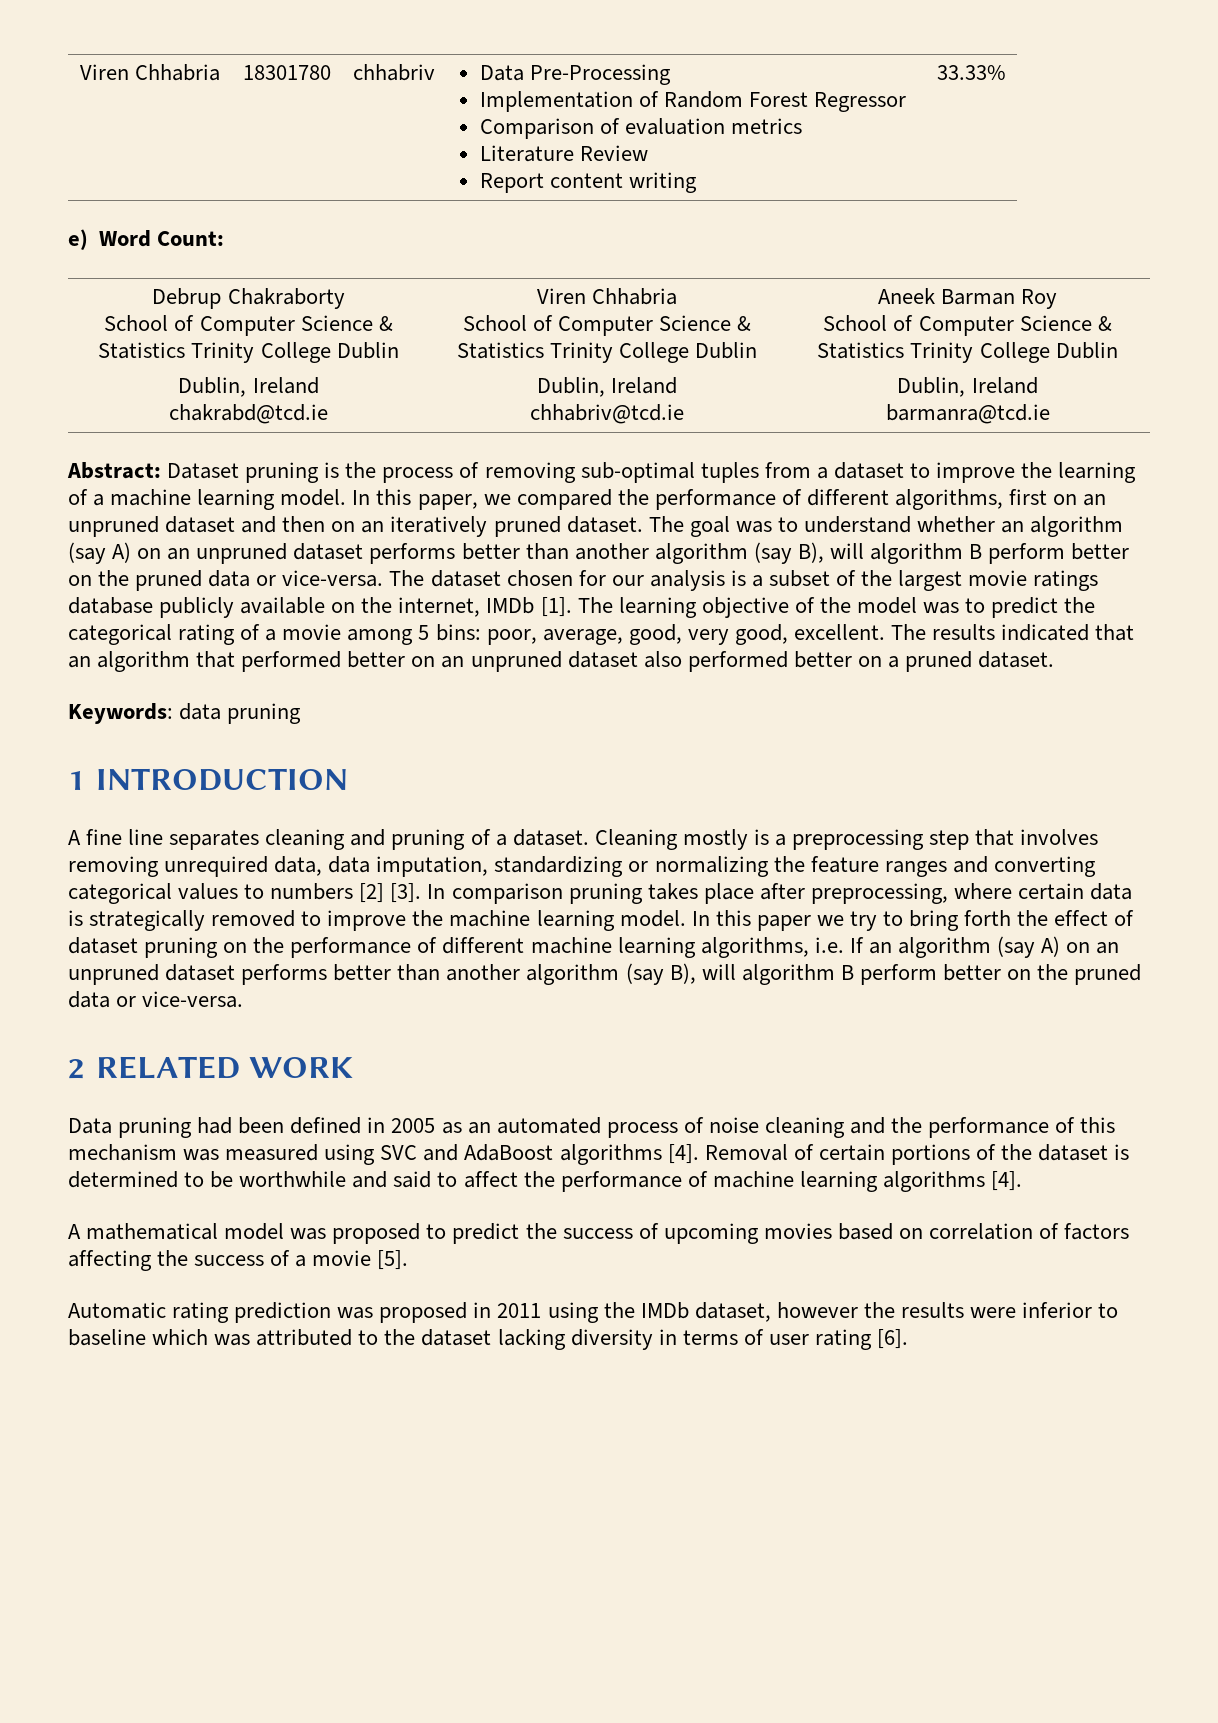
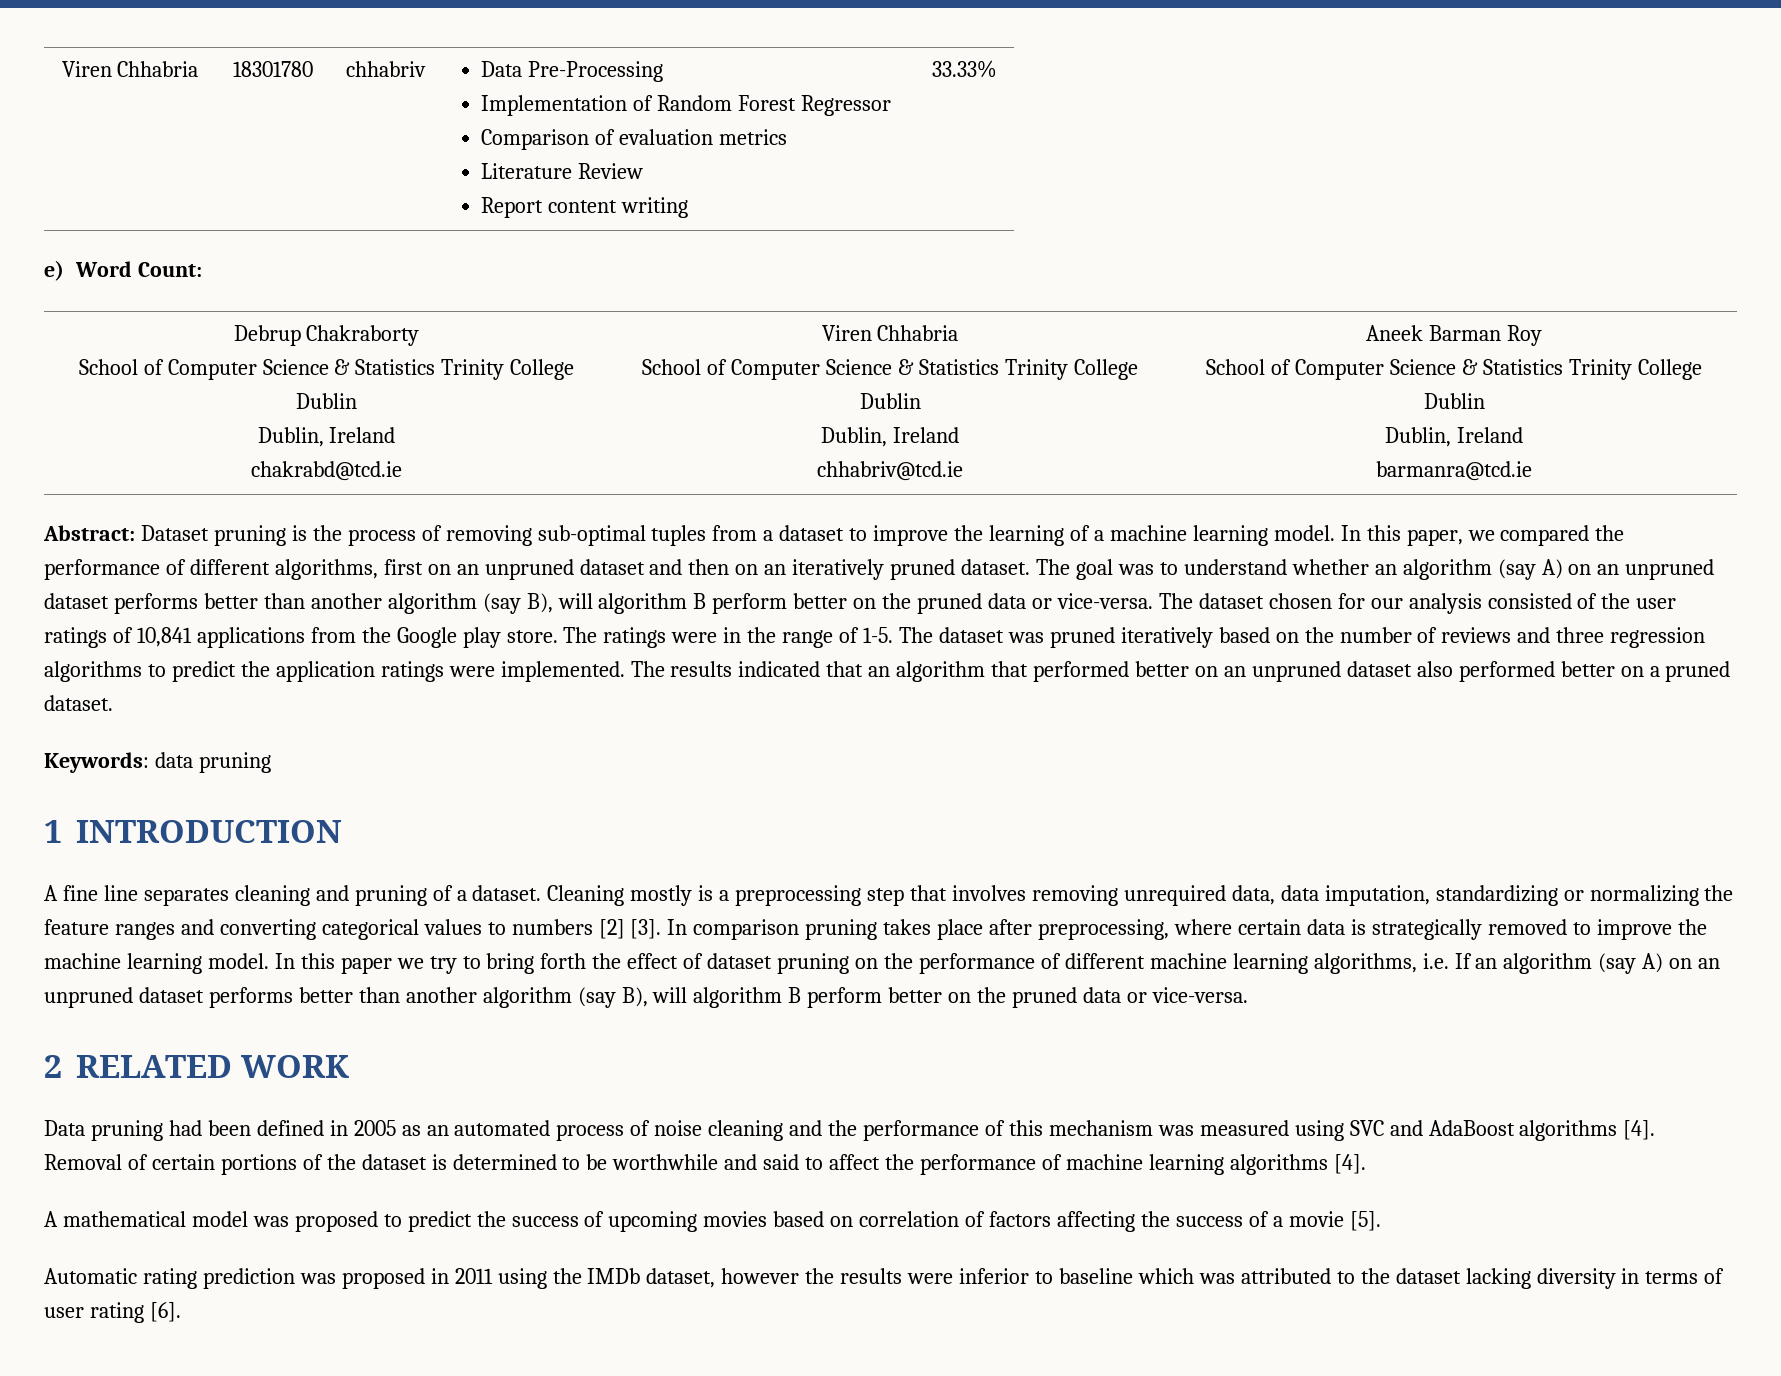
- The dataset chosen for our analysis is a subset of the largest movie ratings database publicly available on the internet, IMDb [1]. The learning objective of the model was to predict the categorical rating of a movie among 5 bins: poor, average, good, very good, excellent.
+ The dataset chosen for our analysis consisted of the user ratings of 10,841 applications from the Google play store. The ratings were in the range of 1-5. The dataset was pruned iteratively based on the number of reviews and three regression algorithms to predict the application ratings were implemented.

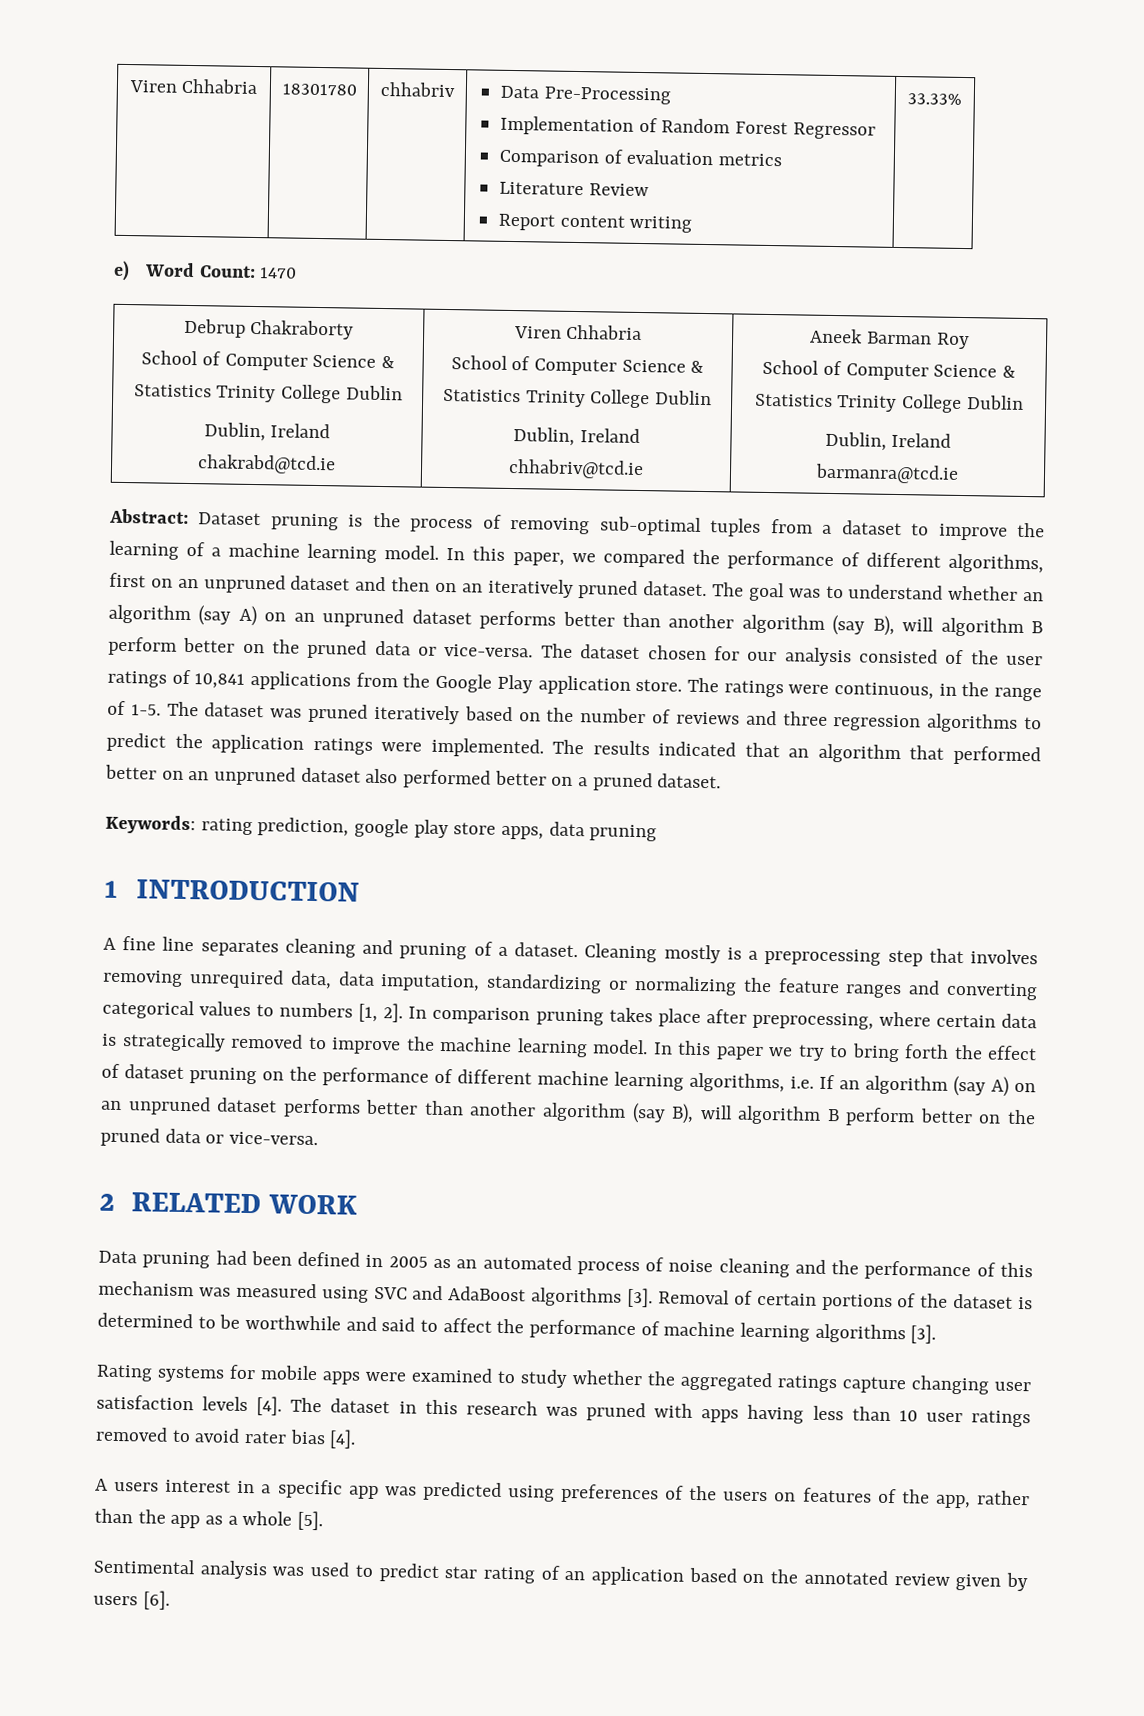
- e) Word Count:
+ e) Word Count: 1470
- The dataset chosen for our analysis consisted of the user ratings of 10,841 applications from the Google play store.
+ The dataset chosen for our analysis consisted of the user ratings of 10,841 applications from the Google Play application store.
- The ratings were in the range of 1-5.
+ The ratings were continuous, in the range of 1-5.
- Keywords: data pruning
+ Keywords: rating prediction, google play store apps, data pruning
- Cleaning mostly is a preprocessing step that involves removing unrequired data, data imputation, standardizing or normalizing the feature ranges and converting categorical values to numbers [2] [3].
+ Cleaning mostly is a preprocessing step that involves removing unrequired data, data imputation, standardizing or normalizing the feature ranges and converting categorical values to numbers [1, 2].
- Data pruning had been defined in 2005 as an automated process of noise cleaning and the performance of this mechanism was measured using SVC and AdaBoost algorithms [4].
+ Data pruning had been defined in 2005 as an automated process of noise cleaning and the performance of this mechanism was measured using SVC and AdaBoost algorithms [3].
- Removal of certain portions of the dataset is determined to be worthwhile and said to affect the performance of machine learning algorithms [4].
- A mathematical model was proposed to predict the success of upcoming movies based on correlation of factors affecting the success of a movie [5].
- Automatic rating prediction was proposed in 2011 using the IMDb dataset, however the results were inferior to baseline which was attributed to the dataset lacking diversity in terms of user rating [6].
+ Removal of certain portions of the dataset is determined to be worthwhile and said to affect the performance of machine learning algorithms [3].
+ Rating systems for mobile apps were examined to study whether the aggregated ratings capture changing user satisfaction levels [4]. The dataset in this research was pruned with apps having less than 10 user ratings removed to avoid rater bias [4].
+ A users interest in a specific app was predicted using preferences of the users on features of the app, rather than the app as a whole [5].
+ Sentimental analysis was used to predict star rating of an application based on the annotated review given by users [6].

